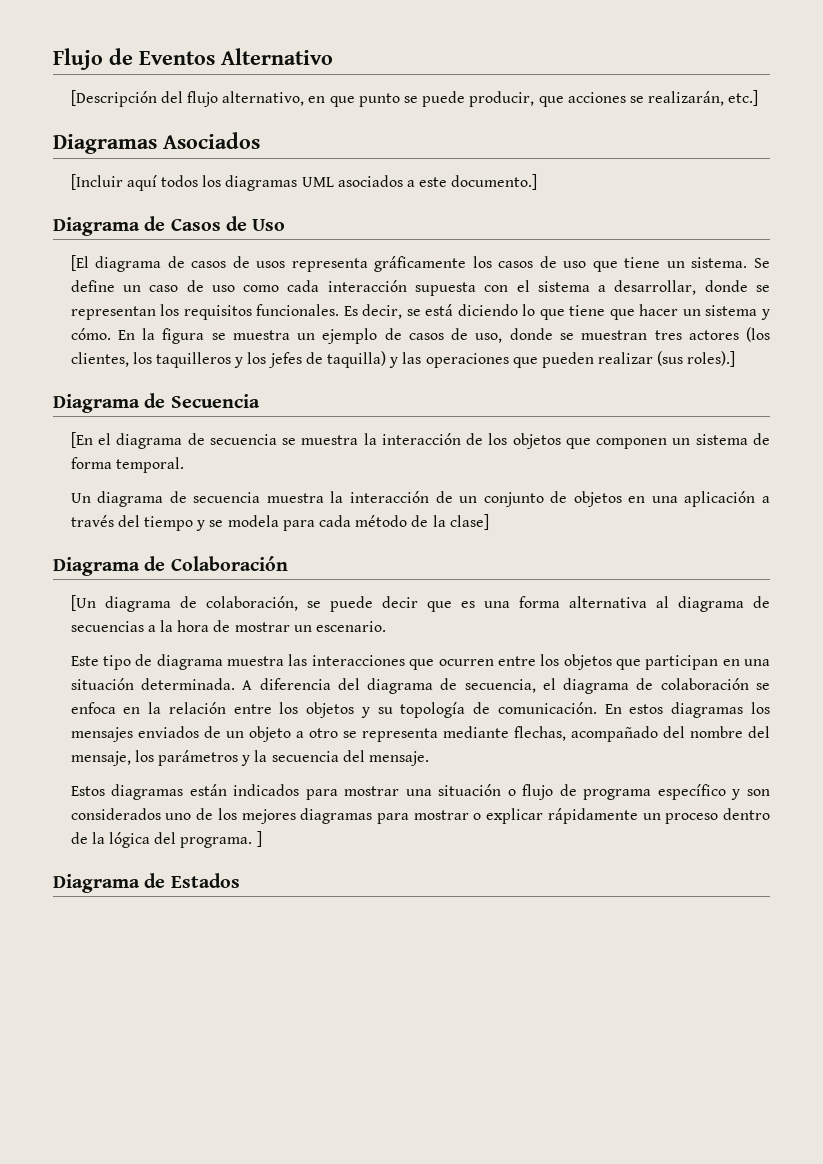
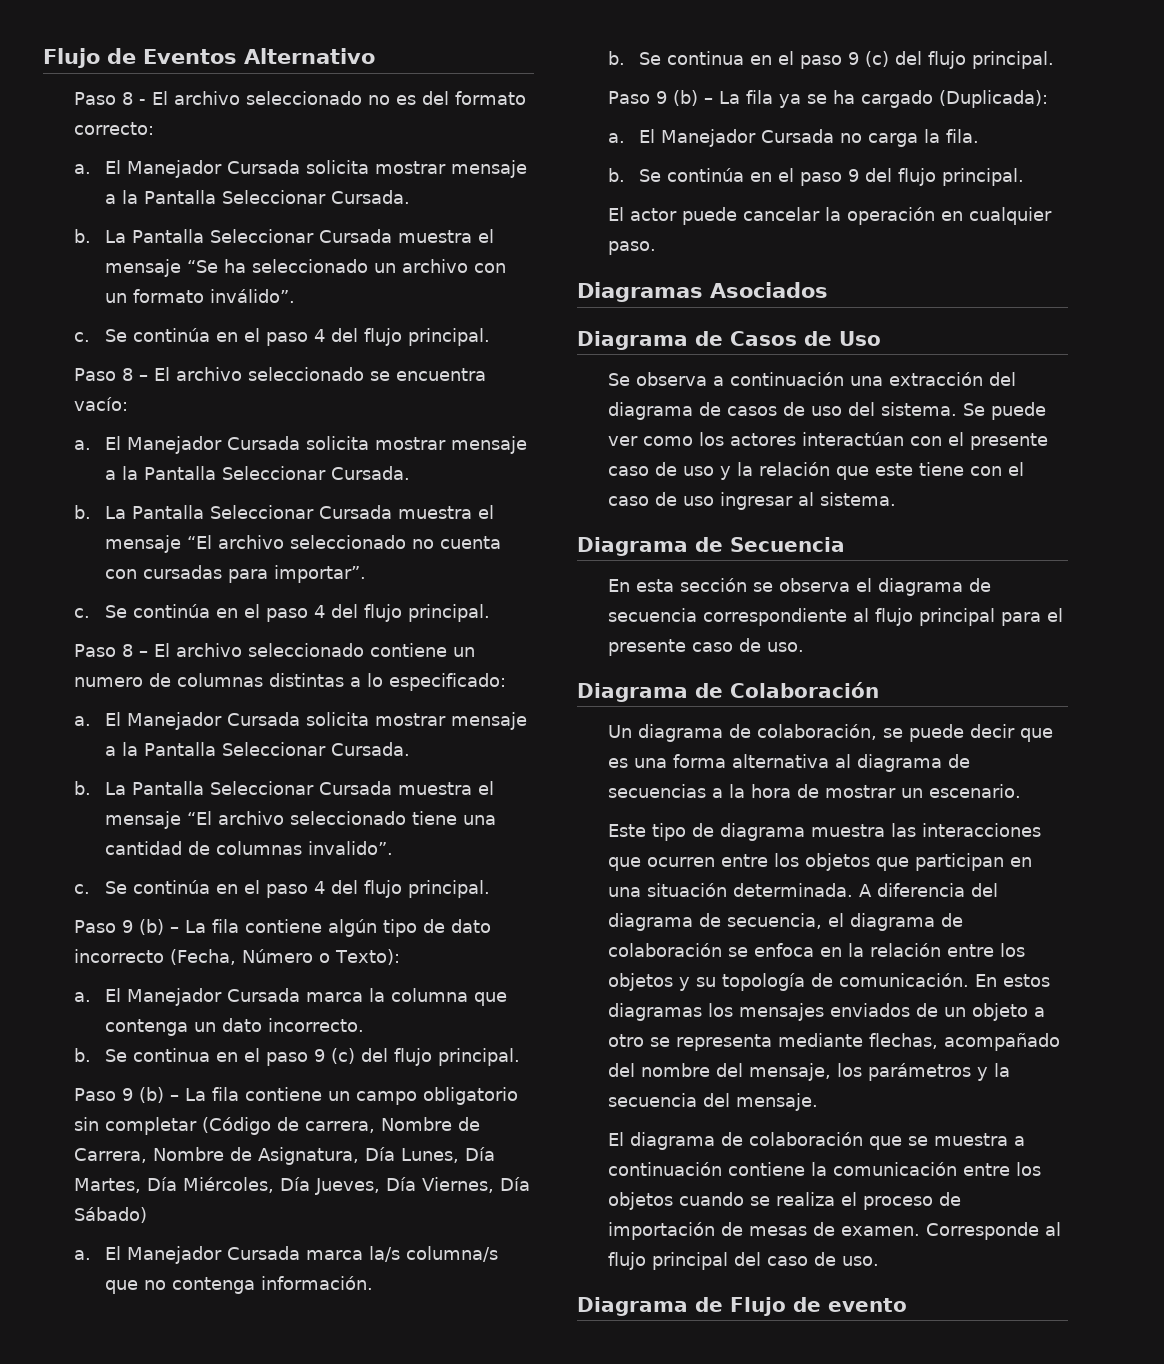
- [Descripción del flujo alternativo, en que punto se puede producir, que acciones se realizarán, etc.]
+ Paso 8 - El archivo seleccionado no es del formato correcto:
+ a. El Manejador Cursada solicita mostrar mensaje a la Pantalla Seleccionar Cursada.
+ b. La Pantalla Seleccionar Cursada muestra el mensaje “Se ha seleccionado un archivo con un formato inválido”.
+ c. Se continúa en el paso 4 del flujo principal.
+ Paso 8 – El archivo seleccionado se encuentra vacío:
+ a. El Manejador Cursada solicita mostrar mensaje a la Pantalla Seleccionar Cursada.
+ b. La Pantalla Seleccionar Cursada muestra el mensaje “El archivo seleccionado no cuenta con cursadas para importar”.
+ c. Se continúa en el paso 4 del flujo principal.
+ Paso 8 – El archivo seleccionado contiene un numero de columnas distintas a lo especificado:
+ a. El Manejador Cursada solicita mostrar mensaje a la Pantalla Seleccionar Cursada.
+ b. La Pantalla Seleccionar Cursada muestra el mensaje “El archivo seleccionado tiene una cantidad de columnas invalido”.
+ c. Se continúa en el paso 4 del flujo principal.
+ Paso 9 (b) – La fila contiene algún tipo de dato incorrecto (Fecha, Número o Texto):
+ a. El Manejador Cursada marca la columna que contenga un dato incorrecto.
+ b. Se continua en el paso 9 (c) del flujo principal.
+ Paso 9 (b) – La fila contiene un campo obligatorio sin completar (Código de carrera, Nombre de Carrera, Nombre de Asignatura, Día Lunes, Día Martes, Día Miércoles, Día Jueves, Día Viernes, Día Sábado)
+ a. El Manejador Cursada marca la/s columna/s que no contenga información.
+ b. Se continua en el paso 9 (c) del flujo principal.
+ Paso 9 (b) – La fila ya se ha cargado (Duplicada):
+ a. El Manejador Cursada no carga la fila.
+ b. Se continúa en el paso 9 del flujo principal.
+ El actor puede cancelar la operación en cualquier paso.
  Diagramas Asociados
- [Incluir aquí todos los diagramas UML asociados a este documento.]
- [El diagrama de casos de usos representa gráficamente los casos de uso que tiene un sistema. Se define un caso de uso como cada interacción supuesta con el sistema a desarrollar, donde se representan los requisitos funcionales. Es decir, se está diciendo lo que tiene que hacer un sistema y cómo. En la figura se muestra un ejemplo de casos de uso, donde se muestran tres actores (los clientes, los taquilleros y los jefes de taquilla) y las operaciones que pueden realizar (sus roles).]
+ Se observa a continuación una extracción del diagrama de casos de uso del sistema. Se puede ver como los actores interactúan con el presente caso de uso y la relación que este tiene con el caso de uso ingresar al sistema.
  Diagrama de Secuencia
- [En el diagrama de secuencia se muestra la interacción de los objetos que componen un sistema de forma temporal.
- Un diagrama de secuencia muestra la interacción de un conjunto de objetos en una aplicación a través del tiempo y se modela para cada método de la clase]
+ En esta sección se observa el diagrama de secuencia correspondiente al flujo principal para el presente caso de uso.
- [Un diagrama de colaboración, se puede decir que es una forma alternativa al diagrama de secuencias a la hora de mostrar un escenario.
+ Un diagrama de colaboración, se puede decir que es una forma alternativa al diagrama de secuencias a la hora de mostrar un escenario.
- Estos diagramas están indicados para mostrar una situación o flujo de programa específico y son considerados uno de los mejores diagramas para mostrar o explicar rápidamente un proceso dentro de la lógica del programa. ]
- Diagrama de Estados
+ El diagrama de colaboración que se muestra a continuación contiene la comunicación entre los objetos cuando se realiza el proceso de importación de mesas de examen. Corresponde al flujo principal del caso de uso.
+ Diagrama de Flujo de evento

